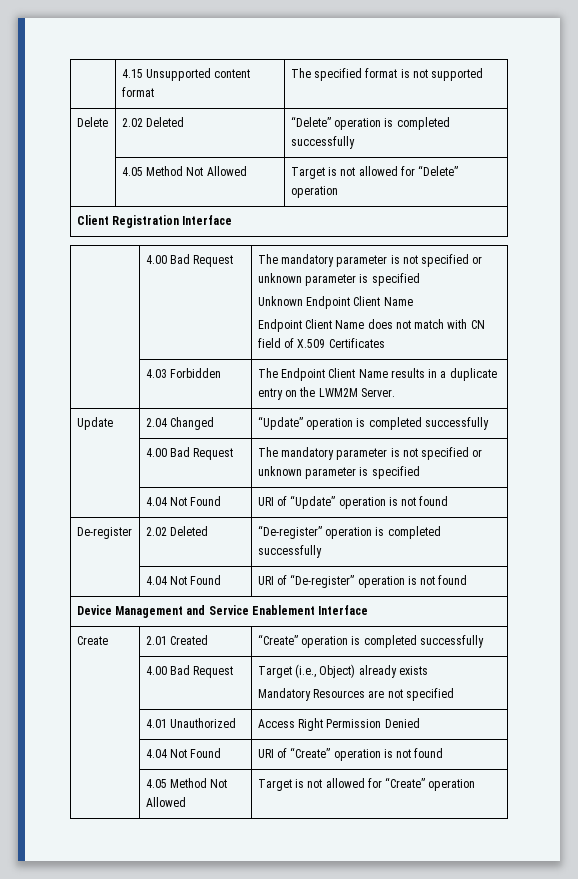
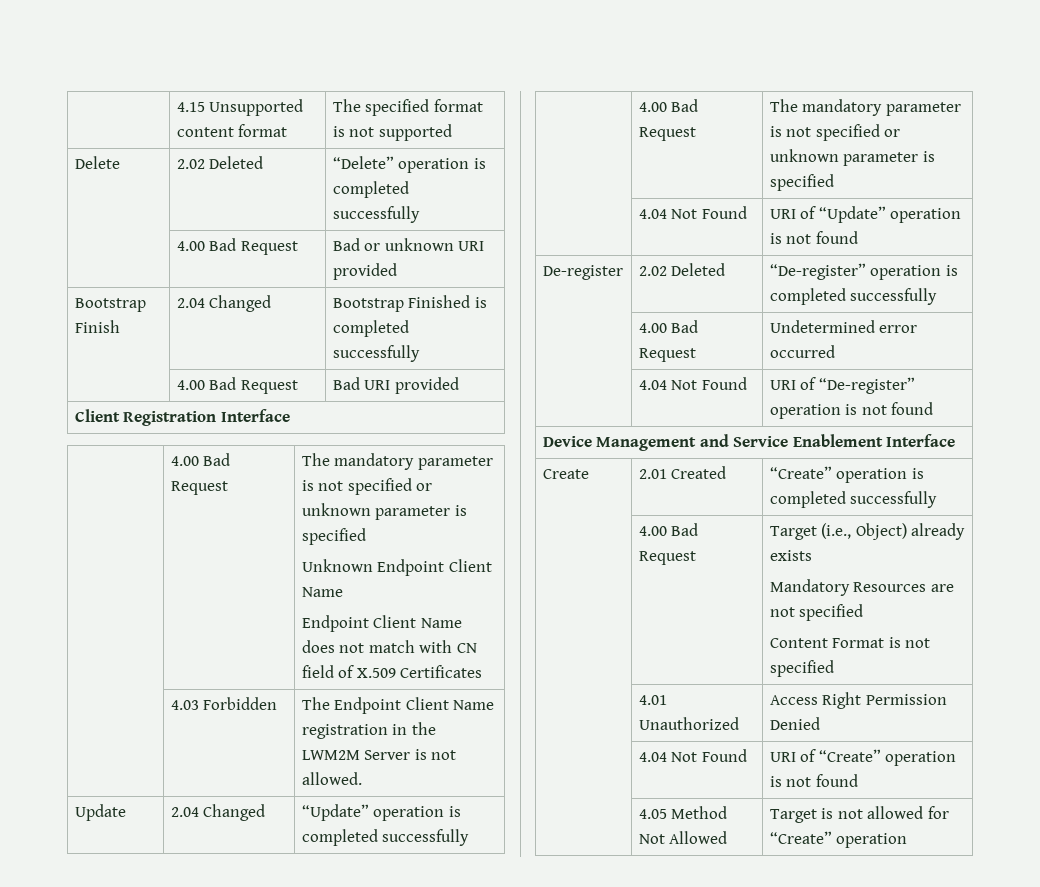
- | 4.05 Method Not Allowed | Target is not allowed for “Delete” operation
+ | 4.00 Bad Request | Bad or unknown URI provided
+ Bootstrap Finish | 2.04 Changed | Bootstrap Finished is completed successfully
+ | 4.00 Bad Request | Bad URI provided
- | 4.03 Forbidden | The Endpoint Client Name results in a duplicate entry on the LWM2M Server.
+ | 4.03 Forbidden | The Endpoint Client Name registration in the LWM2M Server is not allowed.
+ | 4.00 Bad Request | Undetermined error occurred
  | 4.00 Bad Request | Target (i.e., Object) already exists
  Mandatory Resources are not specified
+ Content Format is not specified

